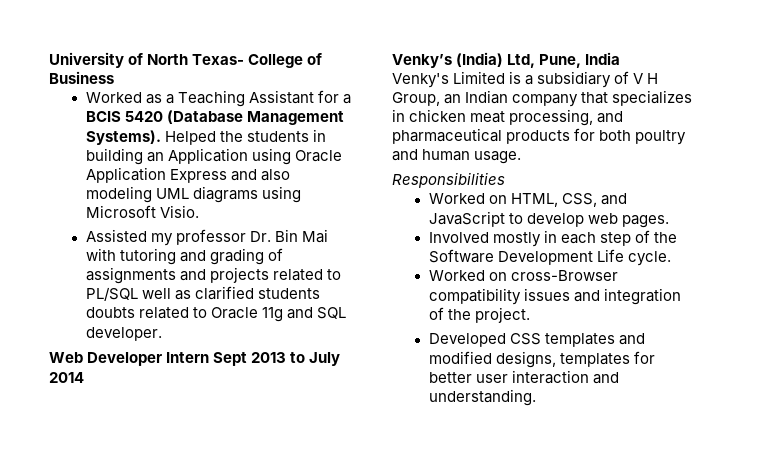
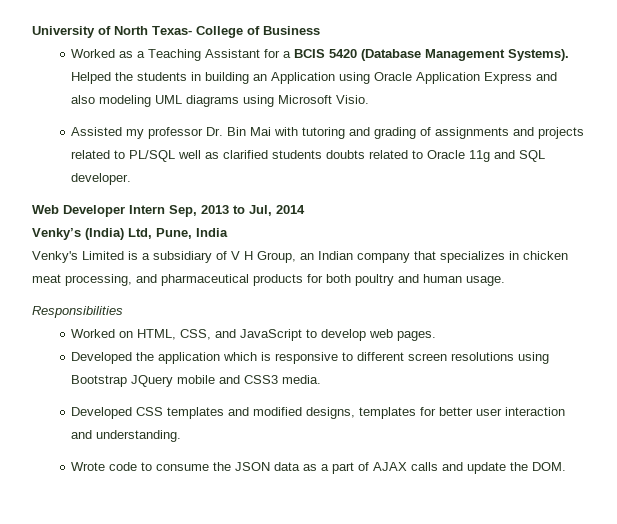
- Web Developer Intern Sept 2013 to July 2014
+ Web Developer Intern Sep, 2013 to Jul, 2014
- Involved mostly in each step of the Software Development Life cycle.
- Worked on cross-Browser compatibility issues and integration of the project.
+ Developed the application which is responsive to different screen resolutions using Bootstrap JQuery mobile and CSS3 media.
+ Wrote code to consume the JSON data as a part of AJAX calls and update the DOM.

